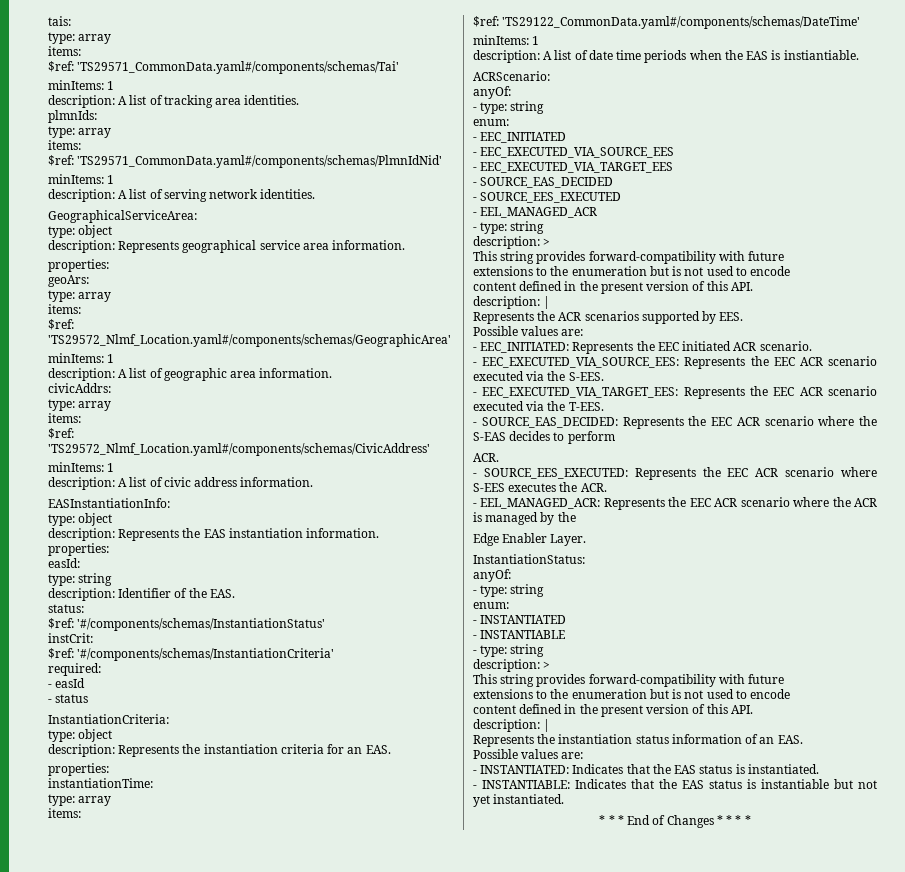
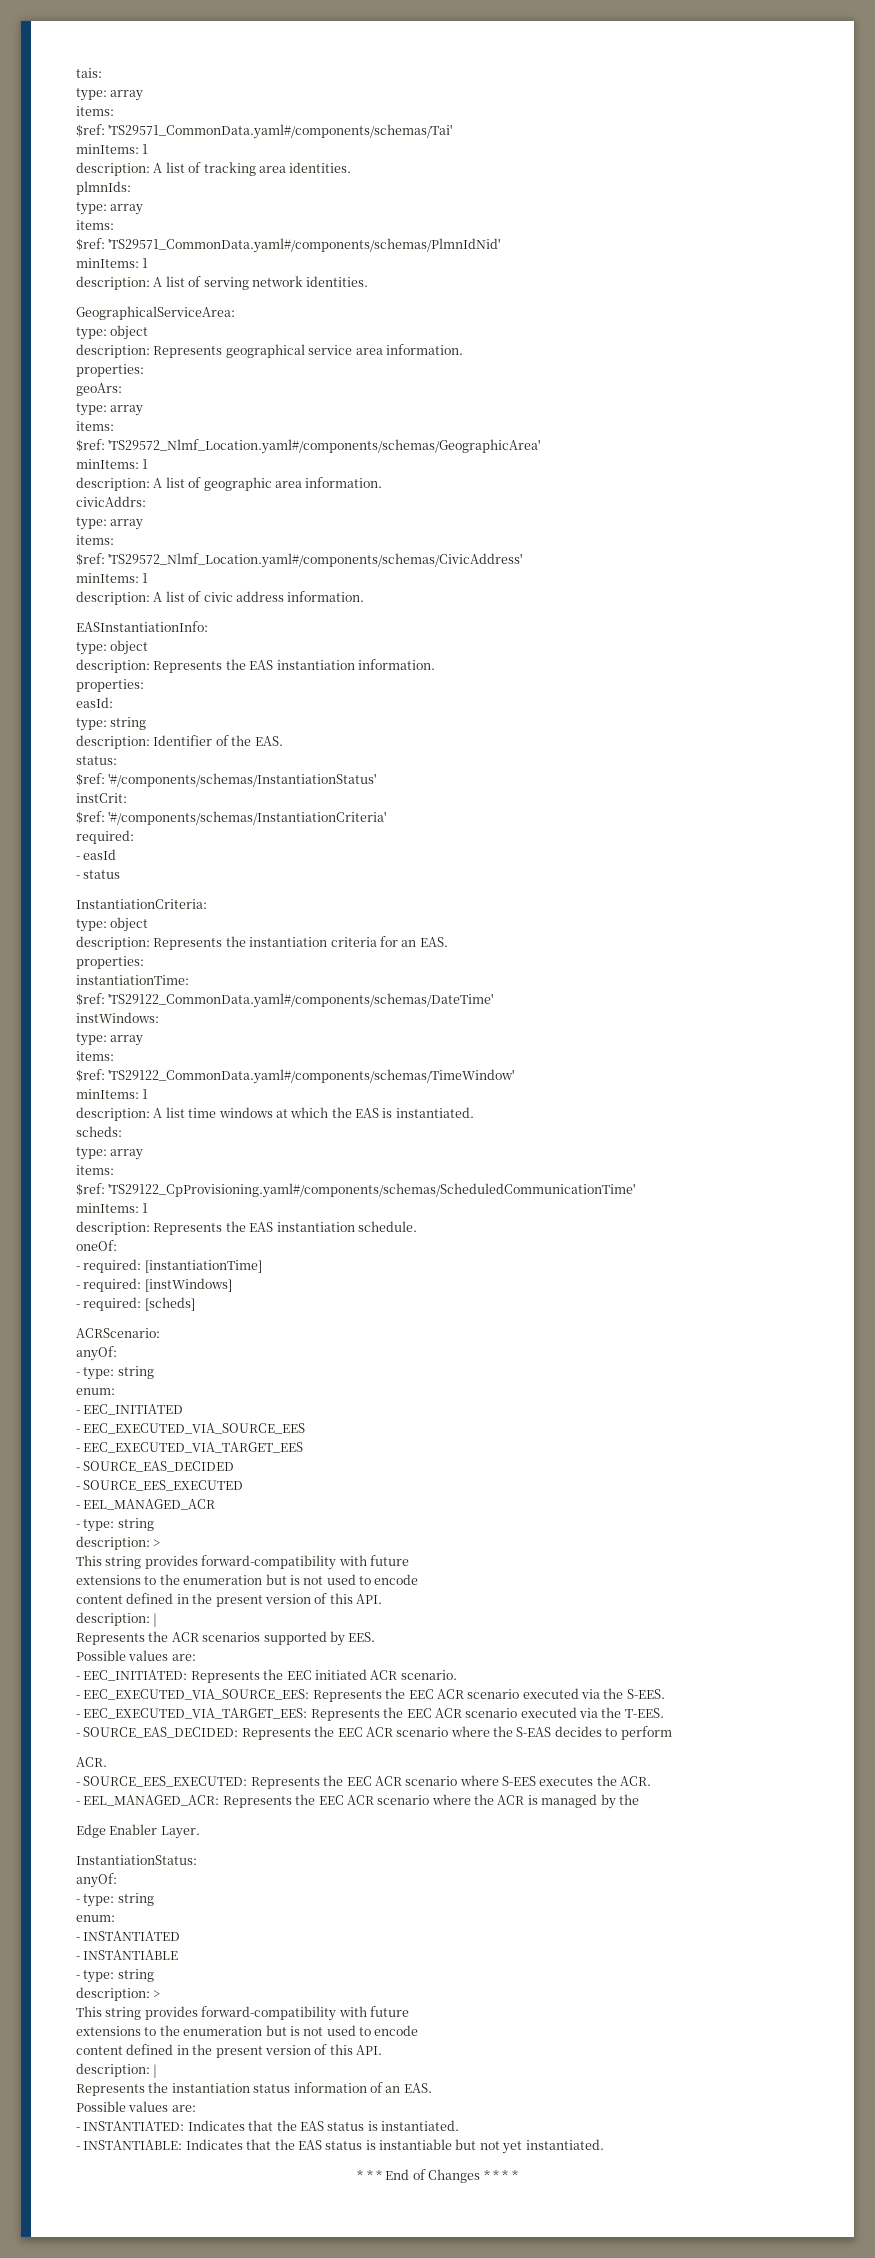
  instantiationTime:
+ $ref: 'TS29122_CommonData.yaml#/components/schemas/DateTime'
+ instWindows:
  type: array
  items:
- $ref: 'TS29122_CommonData.yaml#/components/schemas/DateTime'
+ $ref: 'TS29122_CommonData.yaml#/components/schemas/TimeWindow'
  minItems: 1
- description: A list of date time periods when the EAS is instiantiable.
+ description: A list time windows at which the EAS is instantiated.
+ scheds:
+ type: array
+ items:
+ $ref: 'TS29122_CpProvisioning.yaml#/components/schemas/ScheduledCommunicationTime'
+ minItems: 1
+ description: Represents the EAS instantiation schedule.
+ oneOf:
+ - required: [instantiationTime]
+ - required: [instWindows]
+ - required: [scheds]

